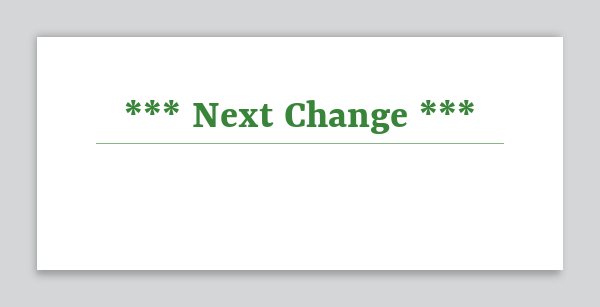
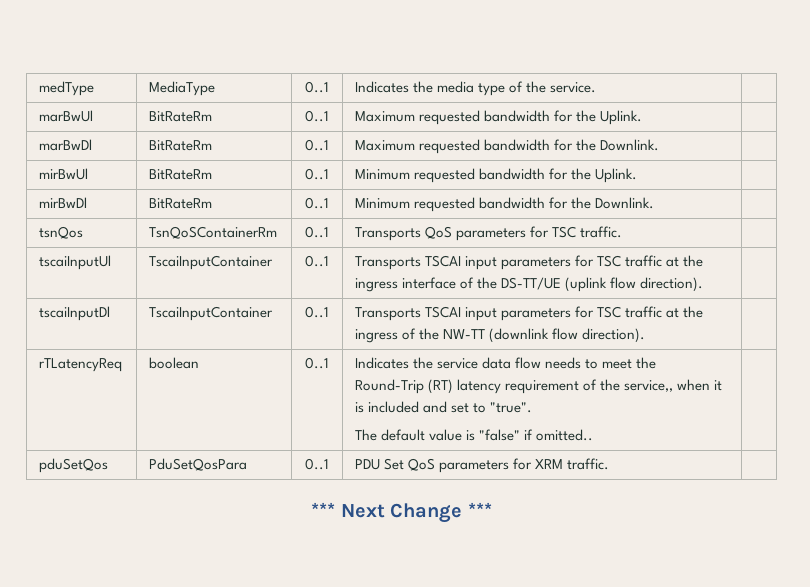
+ medType | MediaType | 0..1 | Indicates the media type of the service. |
+ marBwUl | BitRateRm | 0..1 | Maximum requested bandwidth for the Uplink. |
+ marBwDl | BitRateRm | 0..1 | Maximum requested bandwidth for the Downlink. |
+ mirBwUl | BitRateRm | 0..1 | Minimum requested bandwidth for the Uplink. |
+ mirBwDl | BitRateRm | 0..1 | Minimum requested bandwidth for the Downlink. |
+ tsnQos | TsnQoSContainerRm | 0..1 | Transports QoS parameters for TSC traffic. |
+ tscaiInputUl | TscaiInputContainer | 0..1 | Transports TSCAI input parameters for TSC traffic at the ingress interface of the DS-TT/UE (uplink flow direction). |
+ tscaiInputDl | TscaiInputContainer | 0..1 | Transports TSCAI input parameters for TSC traffic at the ingress of the NW-TT (downlink flow direction). |
+ rTLatencyReq | boolean | 0..1 | Indicates the service data flow needs to meet the Round-Trip (RT) latency requirement of the service,, when it is included and set to "true".
+ The default value is "false" if omitted.. |
+ pduSetQos | PduSetQosPara | 0..1 | PDU Set QoS parameters for XRM traffic. |

